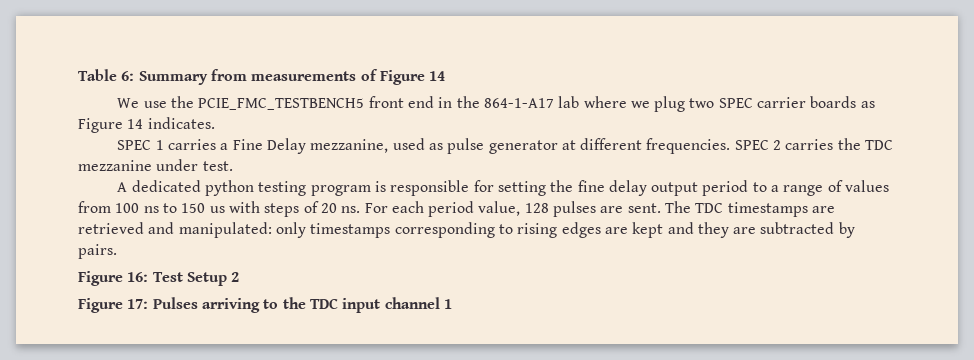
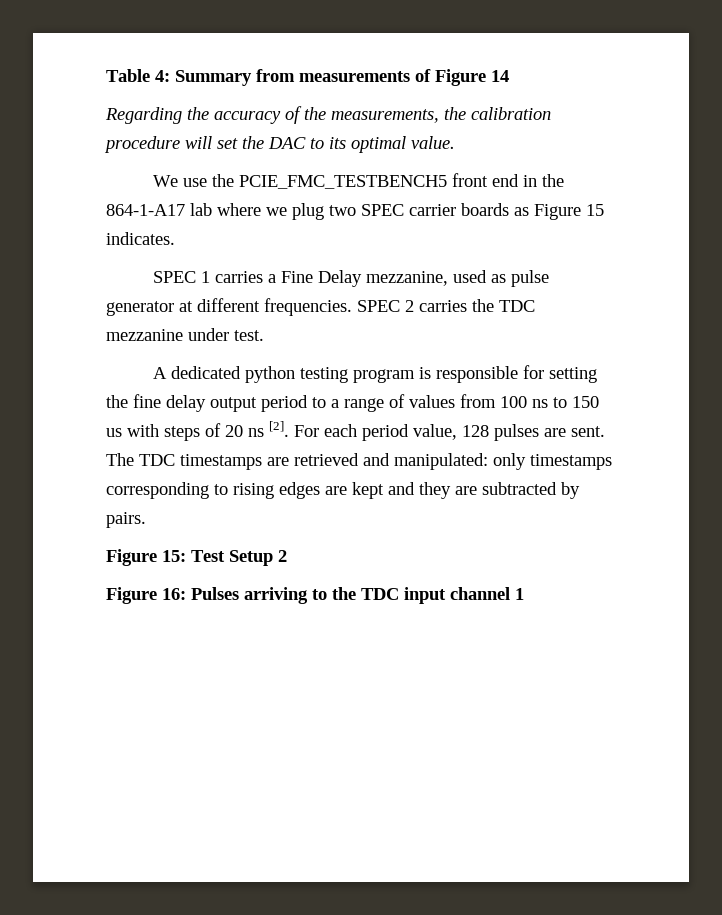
- Table 6: Summary from measurements of Figure 14
+ Table 4: Summary from measurements of Figure 14
+ Regarding the accuracy of the measurements, the calibration procedure will set the DAC to its optimal value.
- We use the PCIE_FMC_TESTBENCH5 front end in the 864-1-A17 lab where we plug two SPEC carrier boards as Figure 14 indicates.
+ We use the PCIE_FMC_TESTBENCH5 front end in the 864-1-A17 lab where we plug two SPEC carrier boards as Figure 15 indicates.
- A dedicated python testing program is responsible for setting the fine delay output period to a range of values from 100 ns to 150 us with steps of 20 ns.
+ A dedicated python testing program is responsible for setting the fine delay output period to a range of values from 100 ns to 150 us with steps of 20 ns [2].
- Figure 16: Test Setup 2
+ Figure 15: Test Setup 2
- Figure 17: Pulses arriving to the TDC input channel 1
+ Figure 16: Pulses arriving to the TDC input channel 1

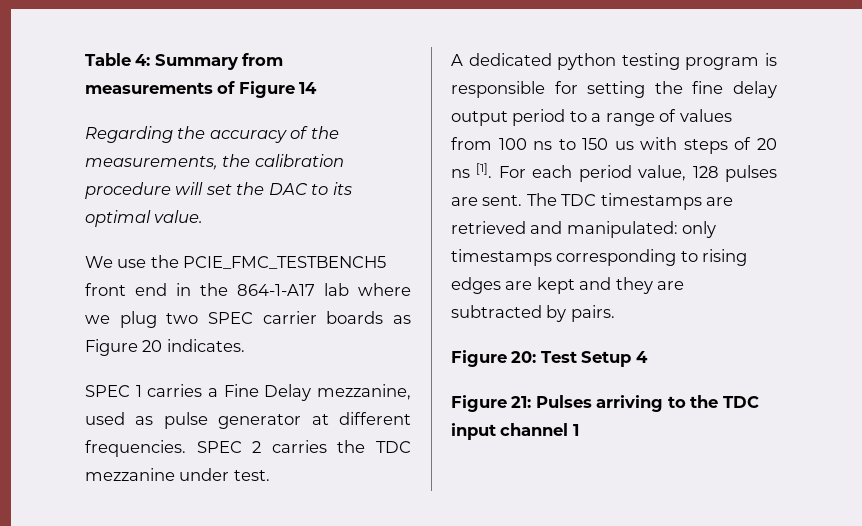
- We use the PCIE_FMC_TESTBENCH5 front end in the 864-1-A17 lab where we plug two SPEC carrier boards as Figure 15 indicates.
+ We use the PCIE_FMC_TESTBENCH5 front end in the 864-1-A17 lab where we plug two SPEC carrier boards as Figure 20 indicates.
- A dedicated python testing program is responsible for setting the fine delay output period to a range of values from 100 ns to 150 us with steps of 20 ns [2].
+ A dedicated python testing program is responsible for setting the fine delay output period to a range of values from 100 ns to 150 us with steps of 20 ns [1].
- Figure 15: Test Setup 2
- Figure 16: Pulses arriving to the TDC input channel 1
+ Figure 20: Test Setup 4
+ Figure 21: Pulses arriving to the TDC input channel 1

